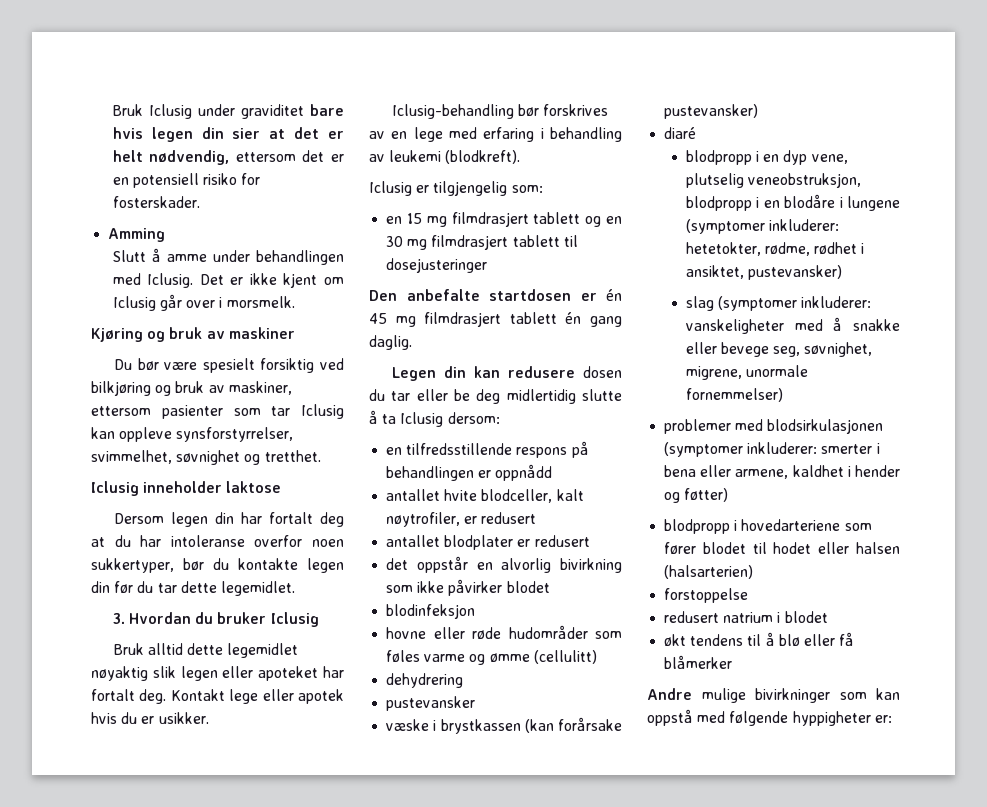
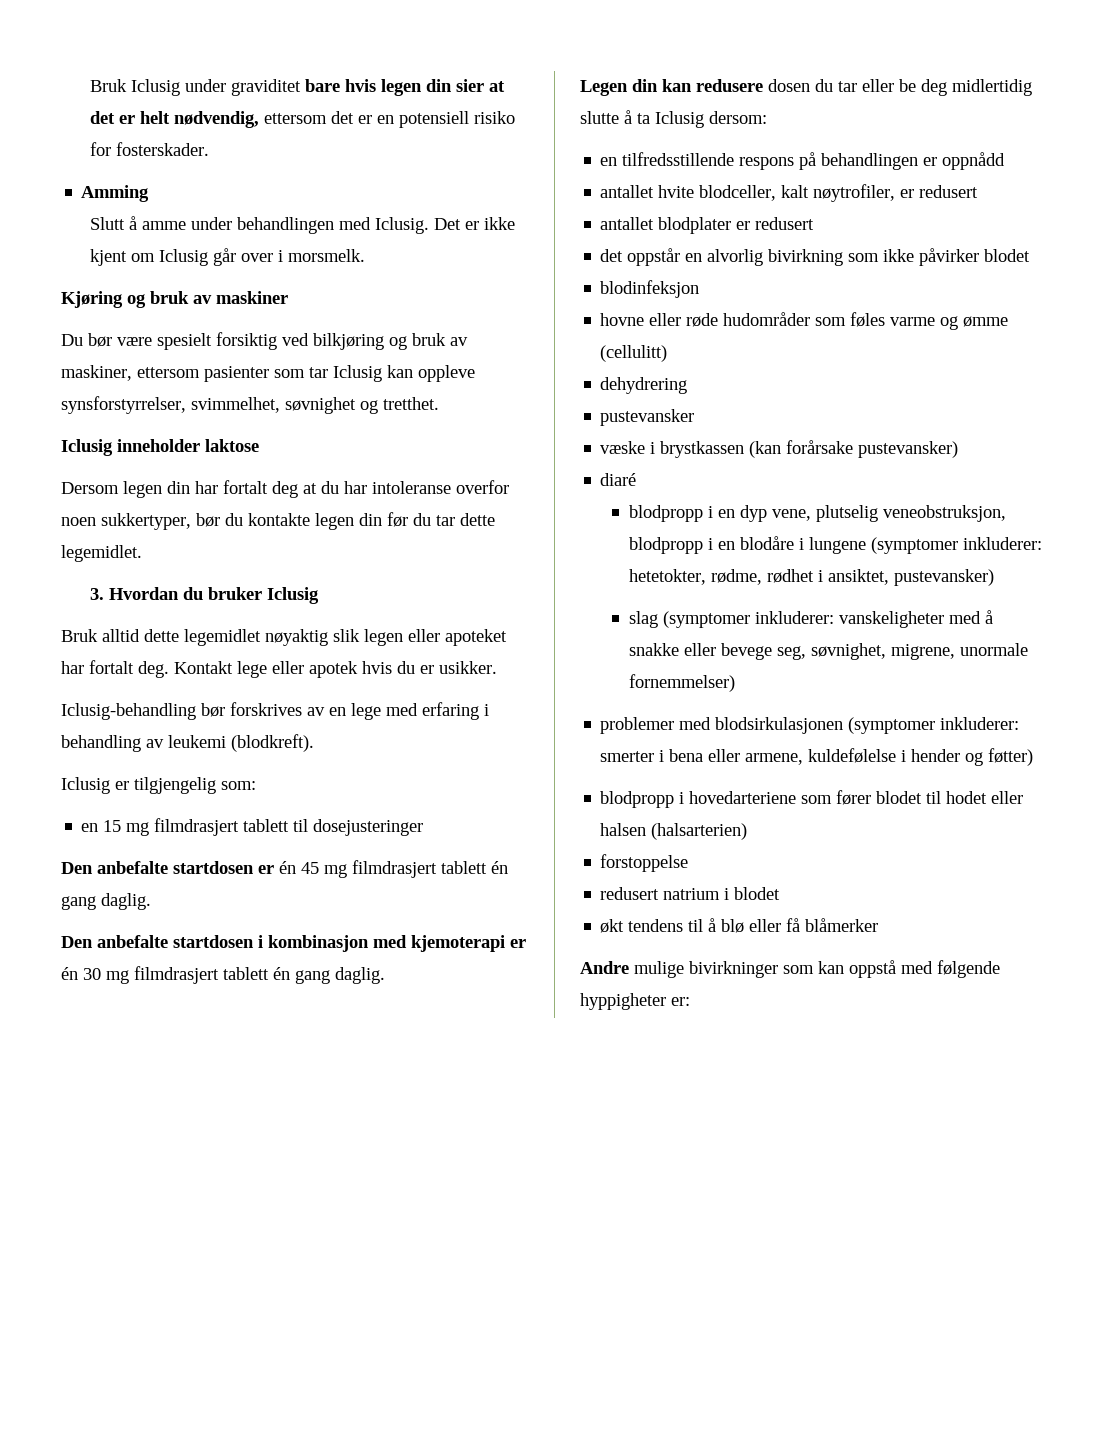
- en 15 mg filmdrasjert tablett og en 30 mg filmdrasjert tablett til dosejusteringer
+ en 15 mg filmdrasjert tablett til dosejusteringer
+ Den anbefalte startdosen i kombinasjon med kjemoterapi er én 30 mg filmdrasjert tablett én gang daglig.
- problemer med blodsirkulasjonen (symptomer inkluderer: smerter i bena eller armene, kaldhet i hender og føtter)
+ problemer med blodsirkulasjonen (symptomer inkluderer: smerter i bena eller armene, kuldefølelse i hender og føtter)

